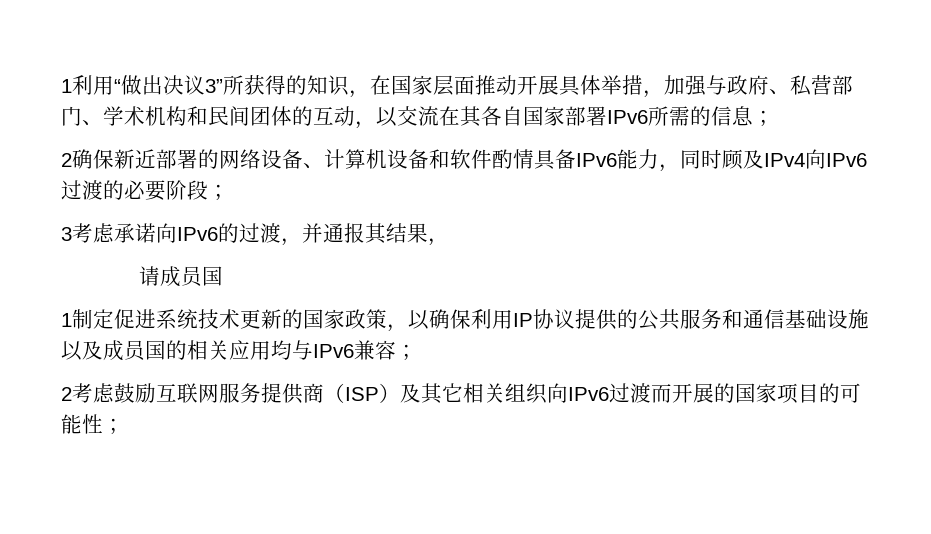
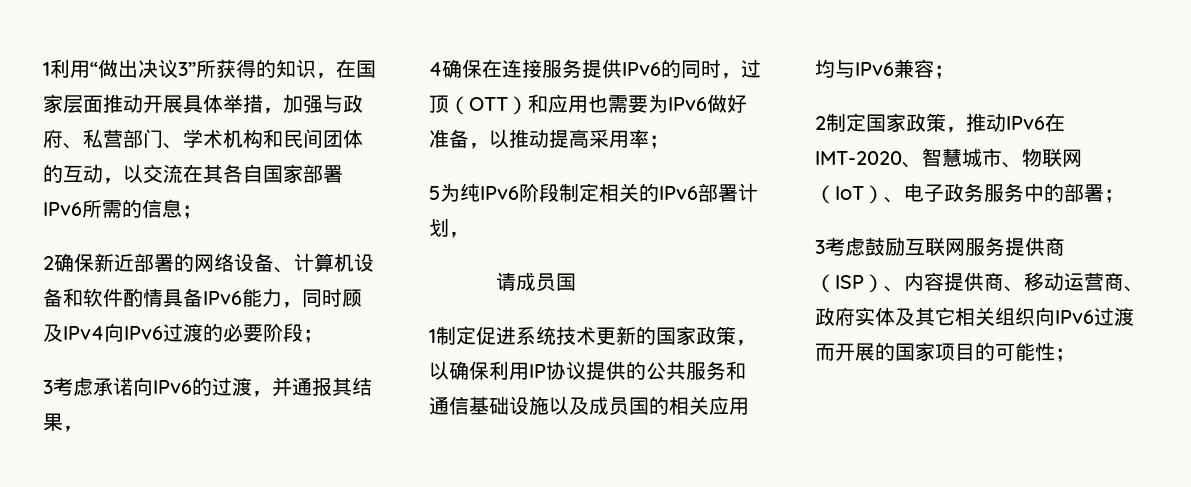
+ 4确保在连接服务提供IPv6的同时，过顶（OTT）和应用也需要为IPv6做好准备，以推动提高采用率；
+ 5为纯IPv6阶段制定相关的IPv6部署计划，
- 2考虑鼓励互联网服务提供商（ISP）及其它相关组织向IPv6过渡而开展的国家项目的可能性；
+ 2制定国家政策，推动IPv6在IMT-2020、智慧城市、物联网（IoT）、电子政务服务中的部署；
+ 3考虑鼓励互联网服务提供商（ISP）、内容提供商、移动运营商、政府实体及其它相关组织向IPv6过渡而开展的国家项目的可能性；

